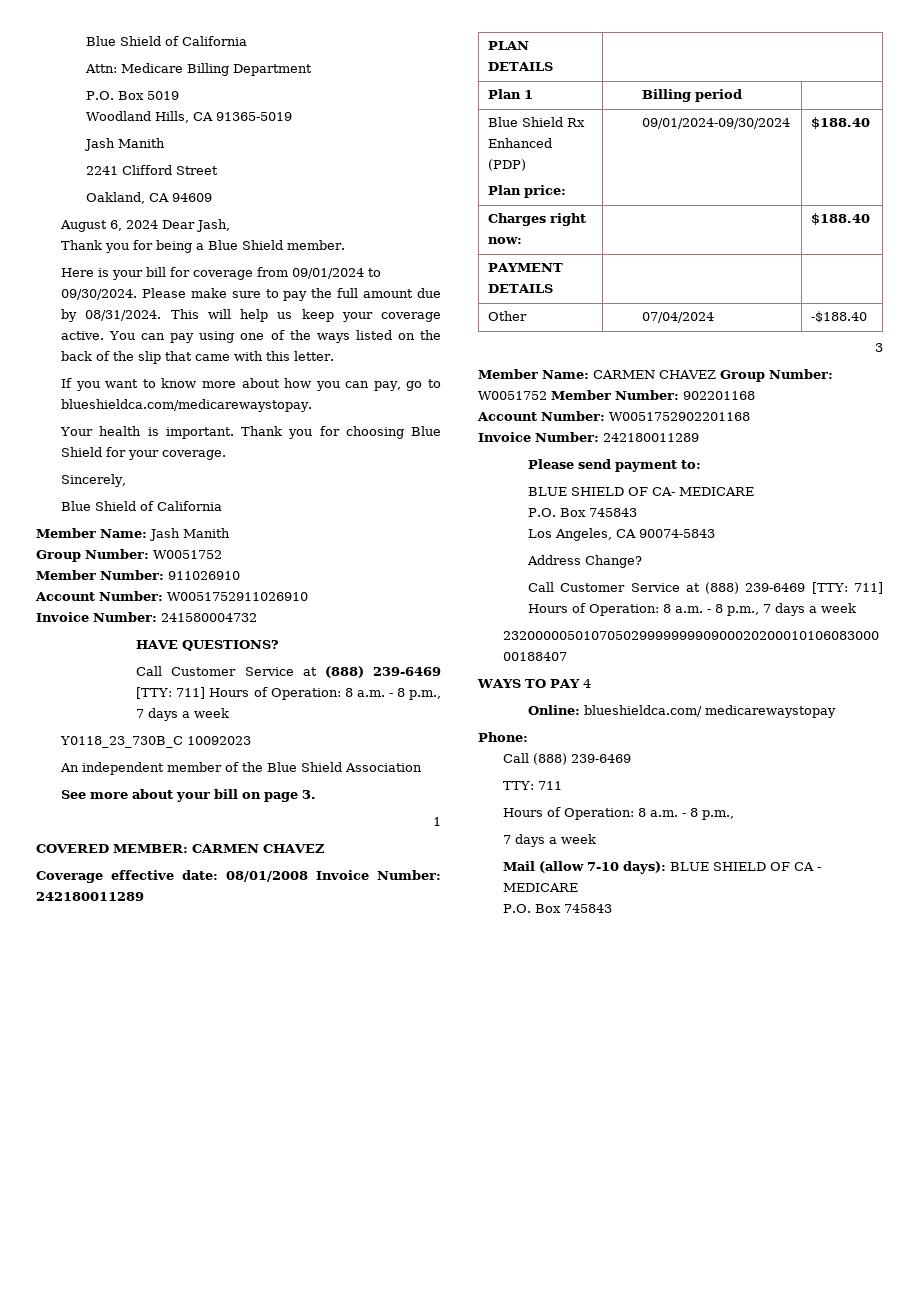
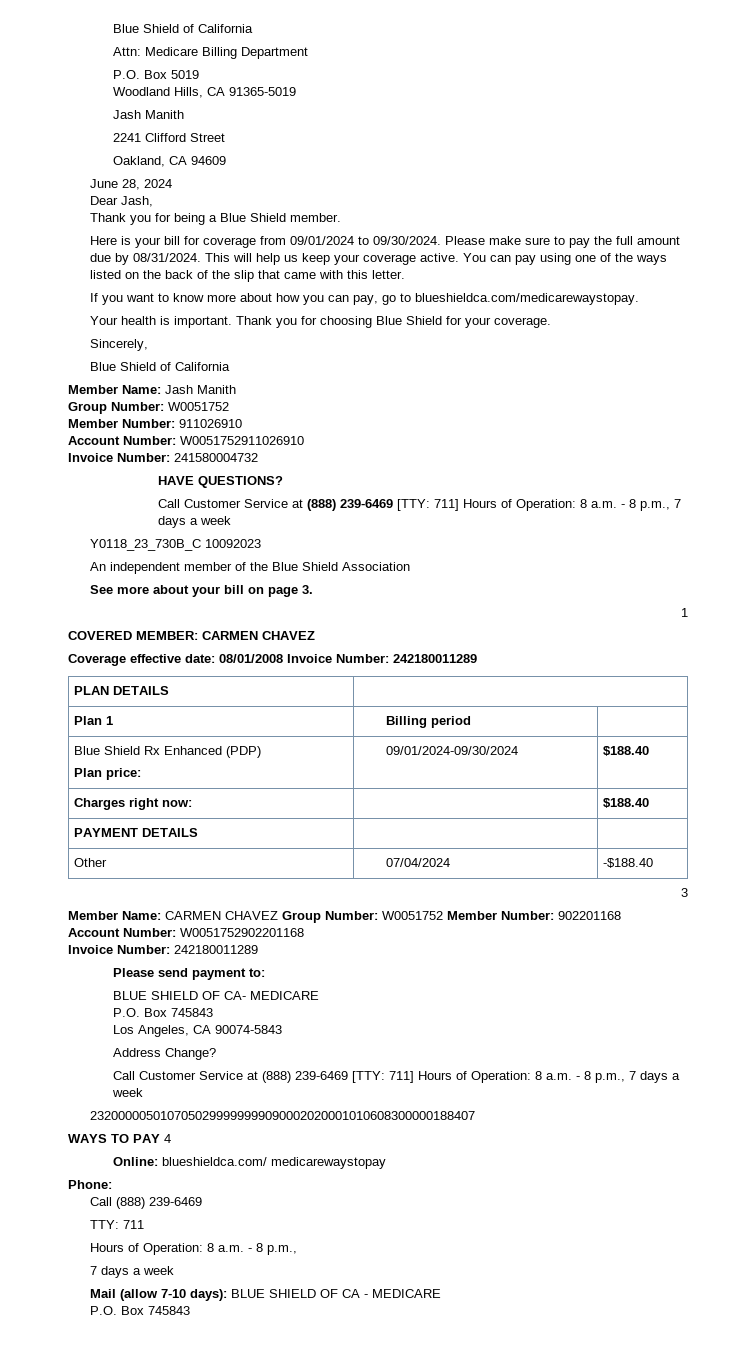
- August 6, 2024 Dear Jash,
+ June 28, 2024
+ Dear Jash,

